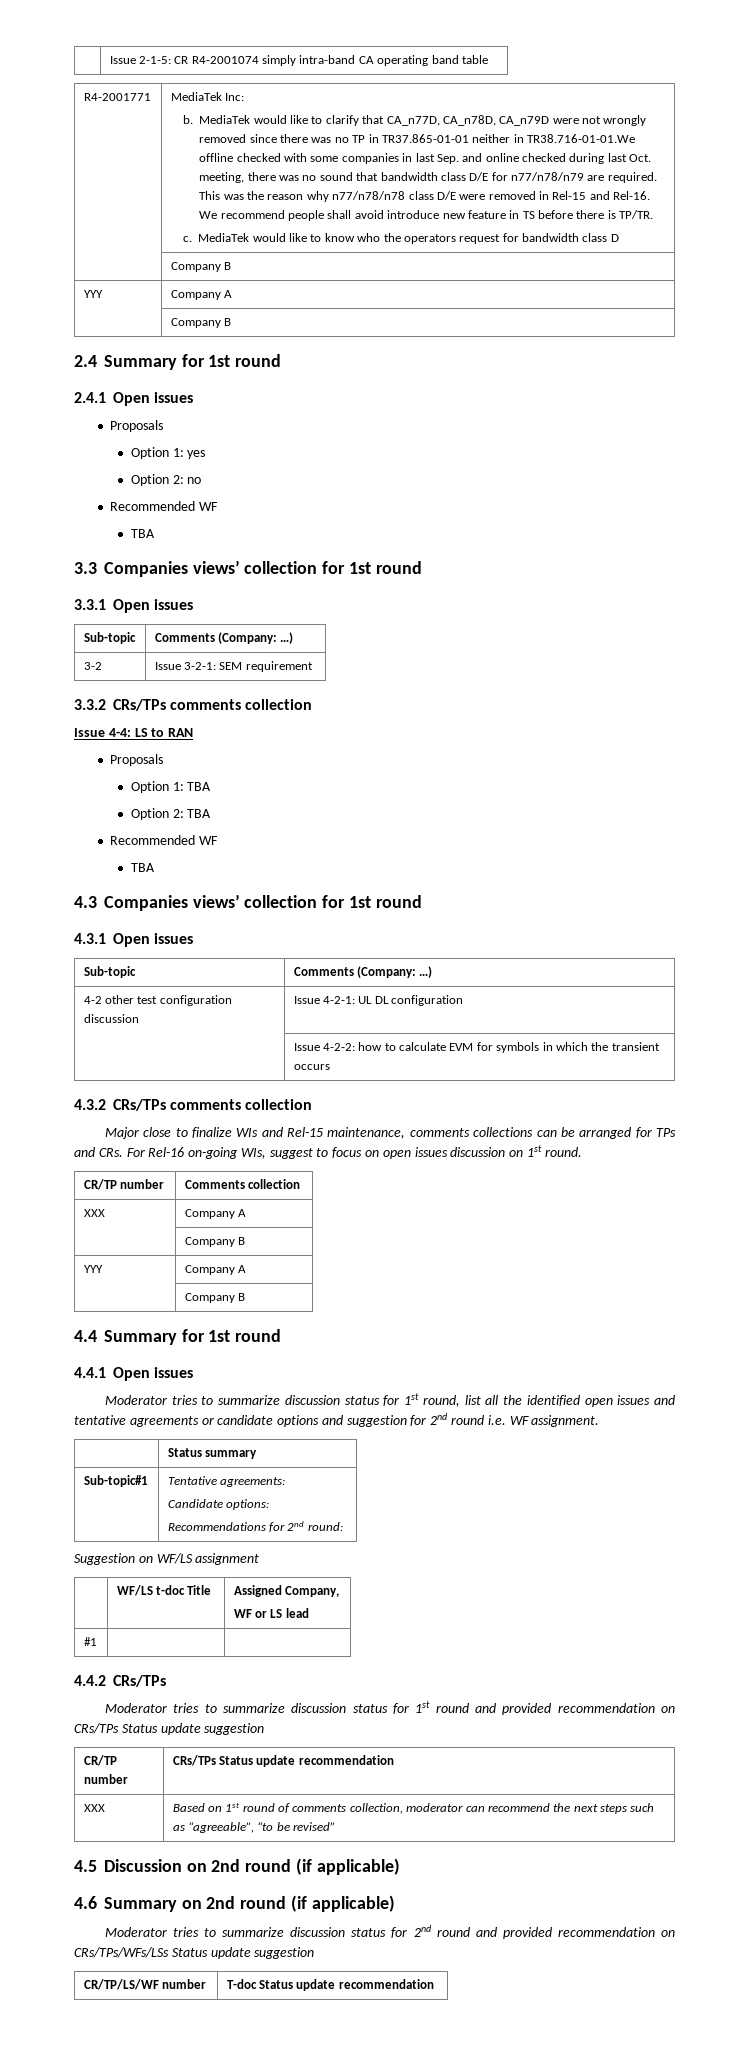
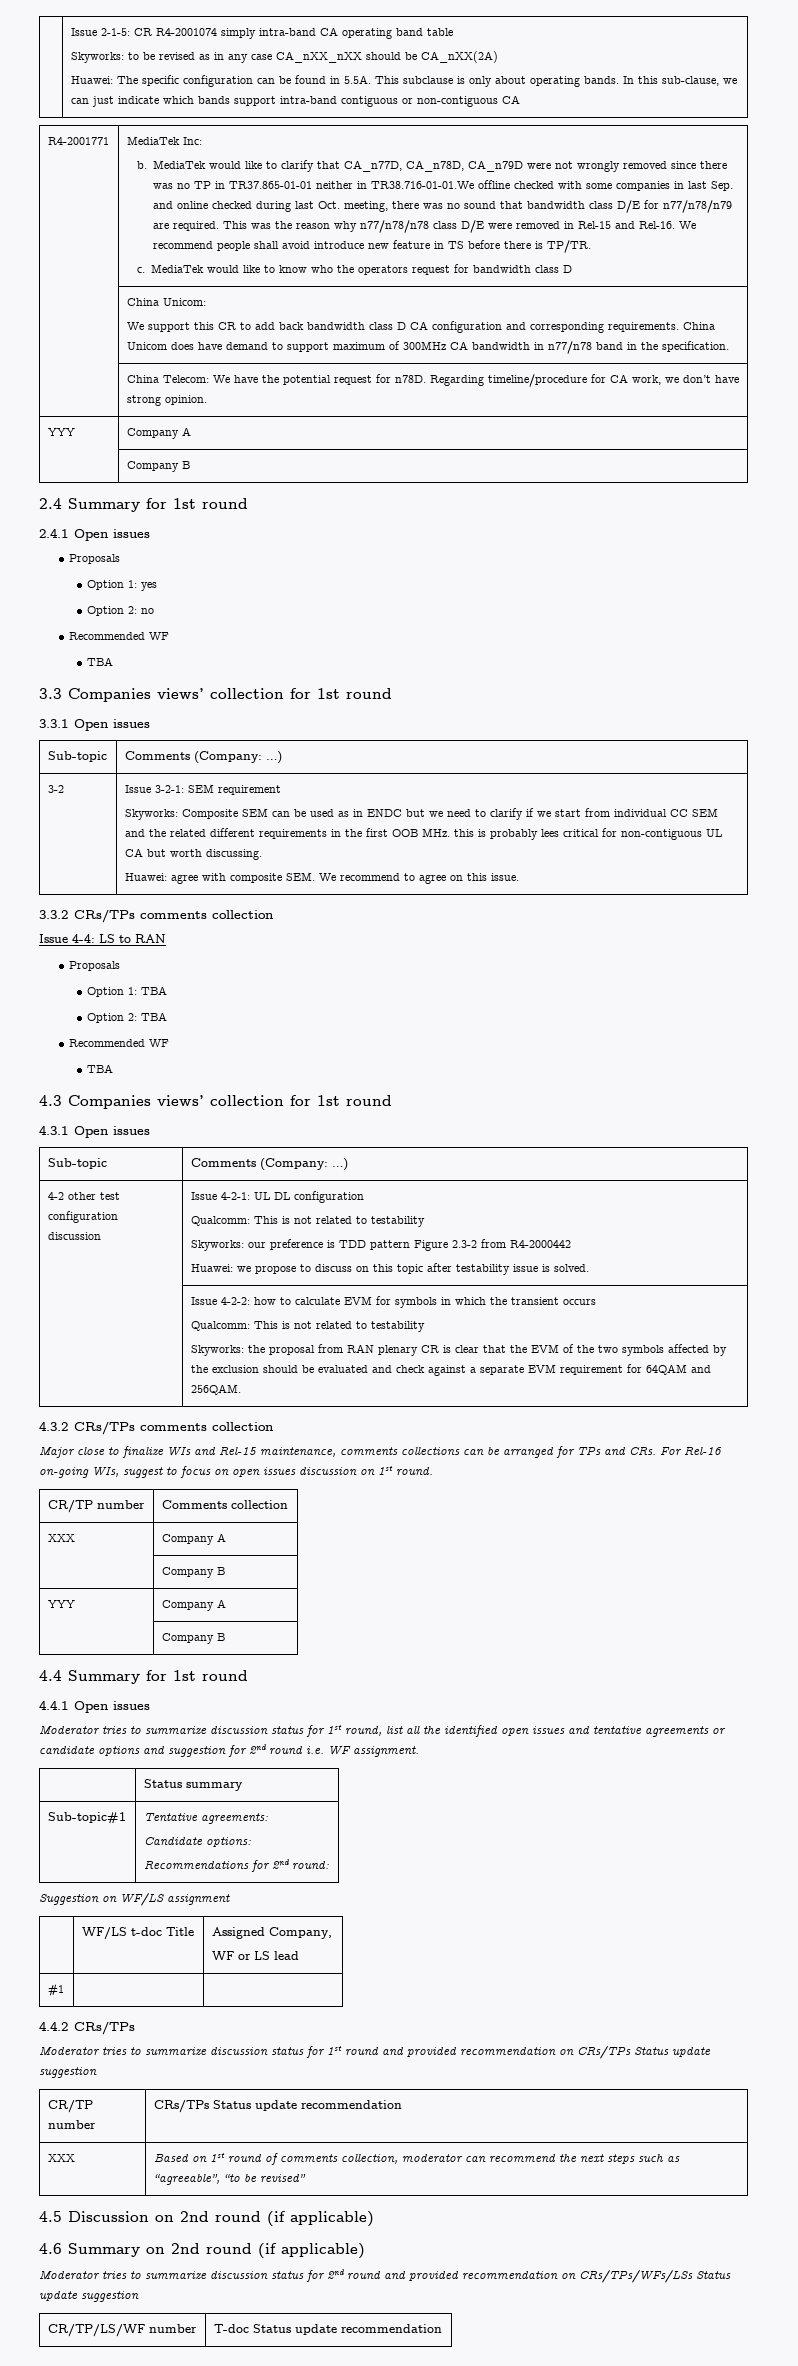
+ Skyworks: to be revised as in any case CA_nXX_nXX should be CA_nXX(2A)
+ Huawei: The specific configuration can be found in 5.5A. This subclause is only about operating bands. In this sub-clause, we can just indicate which bands support intra-band contiguous or non-contiguous CA
  MediaTek would like to know who the operators request for bandwidth class D
- | Company B
+ | China Unicom:
+ We support this CR to add back bandwidth class D CA configuration and corresponding requirements. China Unicom does have demand to support maximum of 300MHz CA bandwidth in n77/n78 band in the specification.
+ | China Telecom: We have the potential request for n78D. Regarding timeline/procedure for CA work, we don’t have strong opinion.
+ Skyworks: Composite SEM can be used as in ENDC but we need to clarify if we start from individual CC SEM and the related different requirements in the first OOB MHz. this is probably lees critical for non-contiguous UL CA but worth discussing.
+ Huawei: agree with composite SEM. We recommend to agree on this issue.
  4-2 other test configuration discussion | Issue 4-2-1: UL DL configuration
+ Qualcomm: This is not related to testability
+ Skyworks: our preference is TDD pattern Figure 2.3-2 from R4-2000442
+ Huawei: we propose to discuss on this topic after testability issue is solved.
  Issue 4-2-2: how to calculate EVM for symbols in which the transient occurs
+ Qualcomm: This is not related to testability
+ Skyworks: the proposal from RAN plenary CR is clear that the EVM of the two symbols affected by the exclusion should be evaluated and check against a separate EVM requirement for 64QAM and 256QAM.

